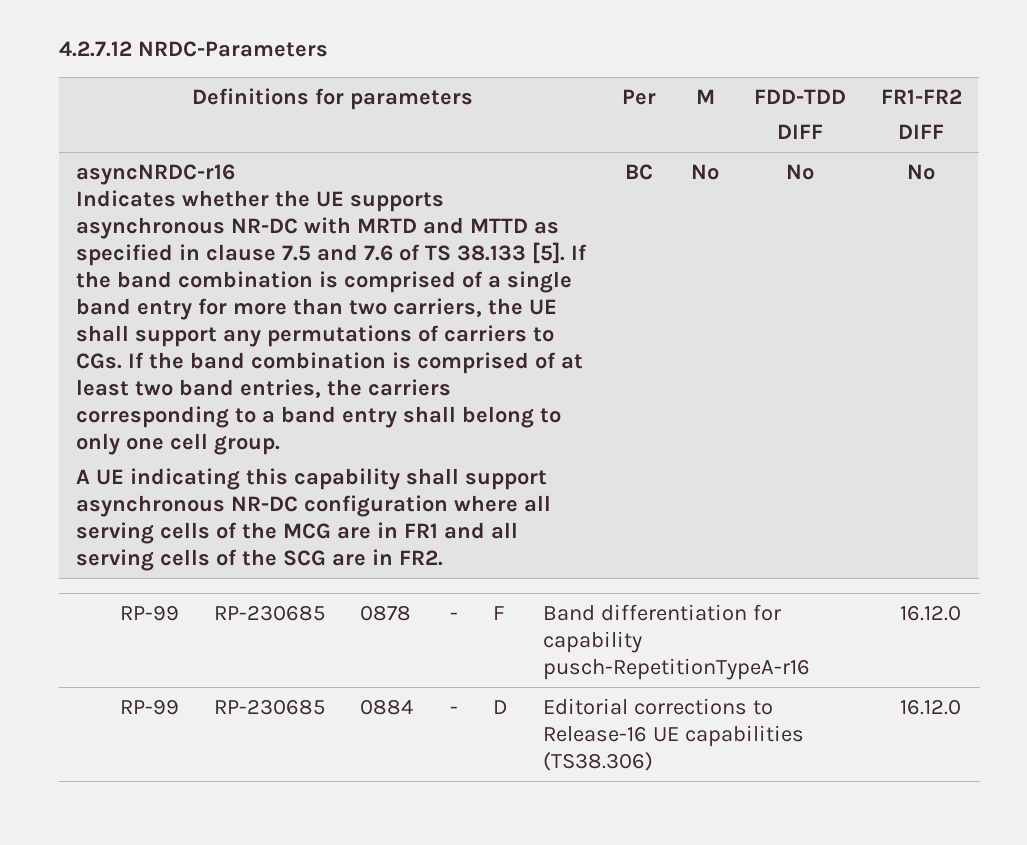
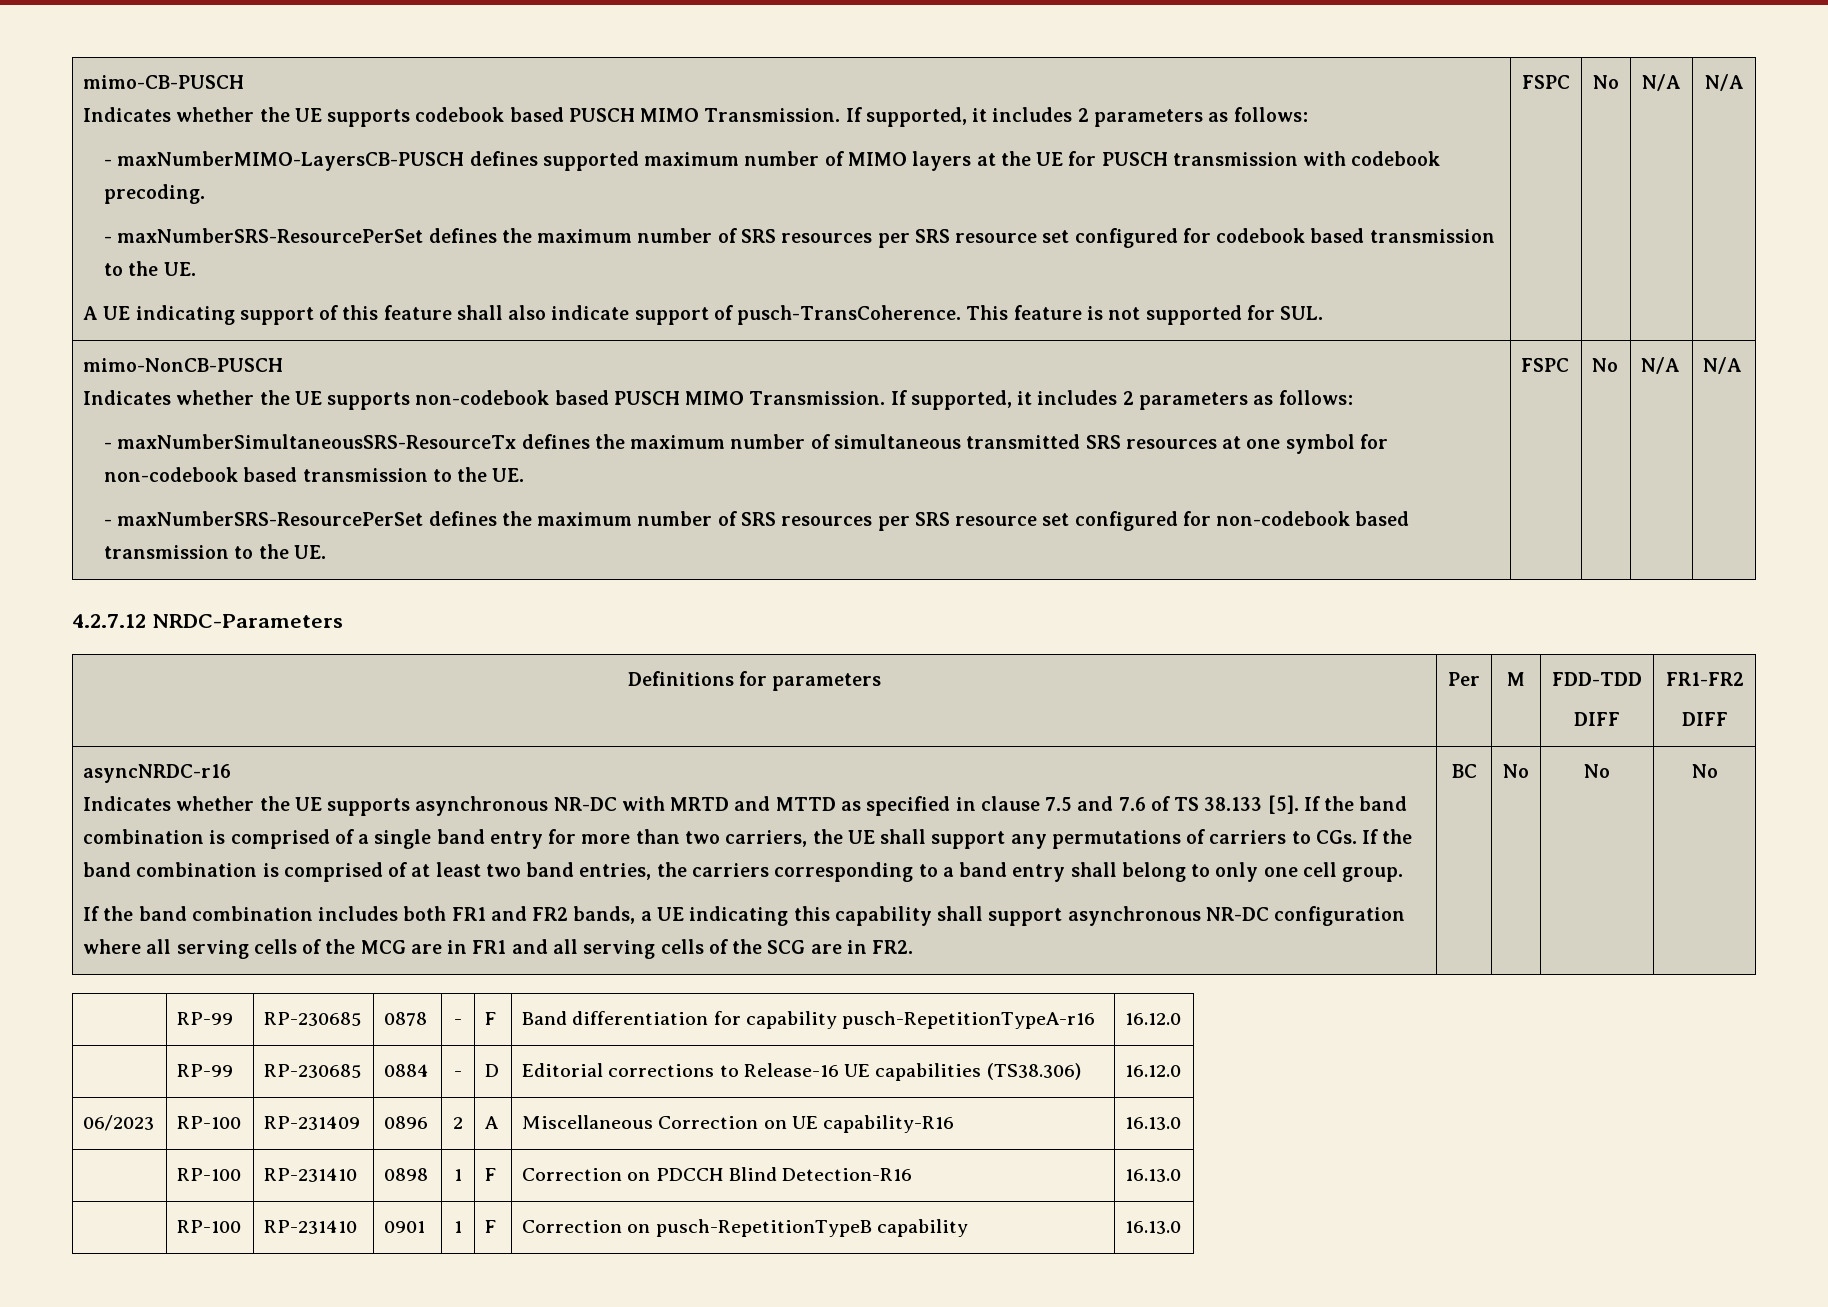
+ mimo-CB-PUSCH
+ Indicates whether the UE supports codebook based PUSCH MIMO Transmission. If supported, it includes 2 parameters as follows:
+ - maxNumberMIMO-LayersCB-PUSCH defines supported maximum number of MIMO layers at the UE for PUSCH transmission with codebook precoding.
+ - maxNumberSRS-ResourcePerSet defines the maximum number of SRS resources per SRS resource set configured for codebook based transmission to the UE.
+ A UE indicating support of this feature shall also indicate support of pusch-TransCoherence. This feature is not supported for SUL. | FSPC | No | N/A | N/A
+ mimo-NonCB-PUSCH
+ Indicates whether the UE supports non-codebook based PUSCH MIMO Transmission. If supported, it includes 2 parameters as follows:
+ - maxNumberSimultaneousSRS-ResourceTx defines the maximum number of simultaneous transmitted SRS resources at one symbol for non-codebook based transmission to the UE.
+ - maxNumberSRS-ResourcePerSet defines the maximum number of SRS resources per SRS resource set configured for non-codebook based transmission to the UE. | FSPC | No | N/A | N/A
- A UE indicating this capability shall support asynchronous NR-DC configuration where all serving cells of the MCG are in FR1 and all serving cells of the SCG are in FR2.
+ If the band combination includes both FR1 and FR2 bands, a UE indicating this capability shall support asynchronous NR-DC configuration where all serving cells of the MCG are in FR1 and all serving cells of the SCG are in FR2.
+ 06/2023 | RP-100 | RP-231409 | 0896 | 2 | A | Miscellaneous Correction on UE capability-R16 | 16.13.0
+ | RP-100 | RP-231410 | 0898 | 1 | F | Correction on PDCCH Blind Detection-R16 | 16.13.0
+ | RP-100 | RP-231410 | 0901 | 1 | F | Correction on pusch-RepetitionTypeB capability | 16.13.0

